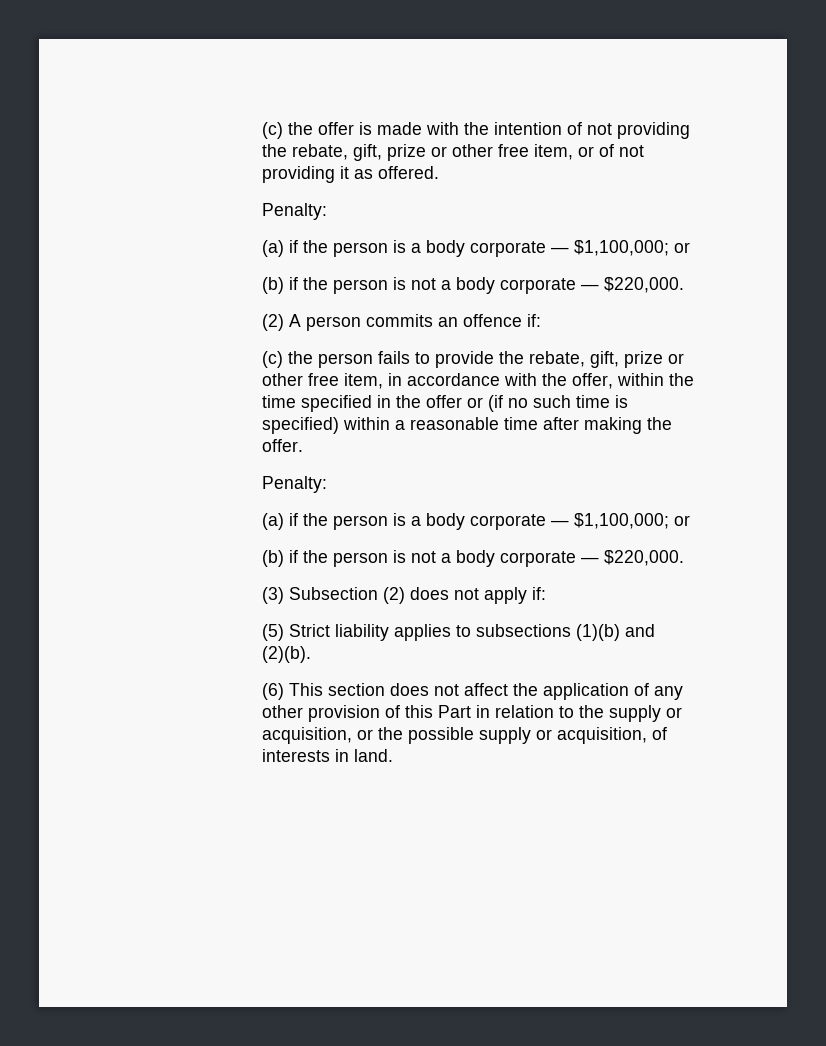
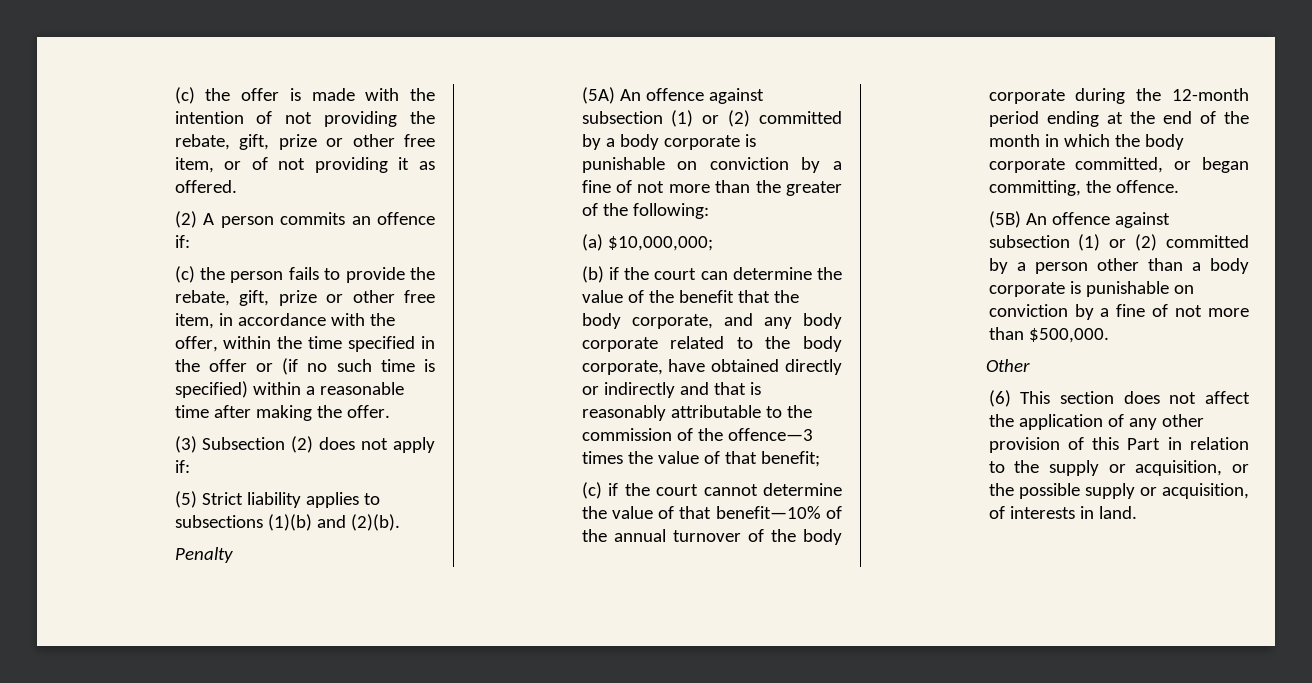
  (c) the offer is made with the intention of not providing the rebate, gift, prize or other free item, or of not providing it as offered.
- Penalty:
- (a) if the person is a body corporate — $1,100,000; or
- (b) if the person is not a body corporate — $220,000.
  (c) the person fails to provide the rebate, gift, prize or other free item, in accordance with the offer, within the time specified in the offer or (if no such time is specified) within a reasonable time after making the offer.
- Penalty:
- (a) if the person is a body corporate — $1,100,000; or
- (b) if the person is not a body corporate — $220,000.
+ Penalty
+ (5A) An offence against subsection (1) or (2) committed by a body corporate is punishable on conviction by a fine of not more than the greater of the following:
+ (a) $10,000,000;
+ (b) if the court can determine the value of the benefit that the body corporate, and any body corporate related to the body corporate, have obtained directly or indirectly and that is reasonably attributable to the commission of the offence—3 times the value of that benefit;
+ (c) if the court cannot determine the value of that benefit—10% of the annual turnover of the body corporate during the 12-month period ending at the end of the month in which the body corporate committed, or began committing, the offence.
+ (5B) An offence against subsection (1) or (2) committed by a person other than a body corporate is punishable on conviction by a fine of not more than $500,000.
+ Other

